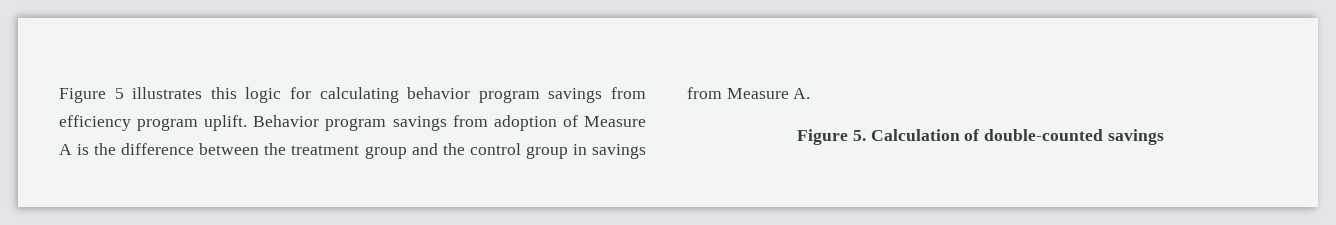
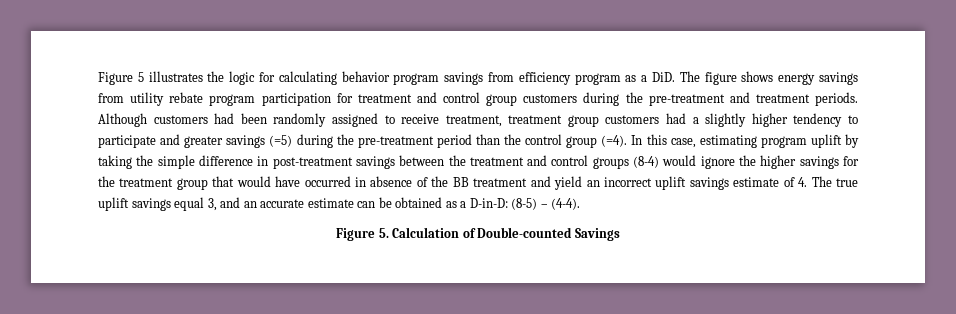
- Figure 5 illustrates this logic for calculating behavior program savings from efficiency program uplift. Behavior program savings from adoption of Measure A is the difference between the treatment group and the control group in savings from Measure A.
+ Figure 5 illustrates the logic for calculating behavior program savings from efficiency program as a DiD. The figure shows energy savings from utility rebate program participation for treatment and control group customers during the pre-treatment and treatment periods. Although customers had been randomly assigned to receive treatment, treatment group customers had a slightly higher tendency to participate and greater savings (=5) during the pre-treatment period than the control group (=4). In this case, estimating program uplift by taking the simple difference in post-treatment savings between the treatment and control groups (8-4) would ignore the higher savings for the treatment group that would have occurred in absence of the BB treatment and yield an incorrect uplift savings estimate of 4. The true uplift savings equal 3, and an accurate estimate can be obtained as a D-in-D: (8-5) – (4-4).
- Figure 5. Calculation of double-counted savings
+ Figure 5. Calculation of Double-counted Savings

